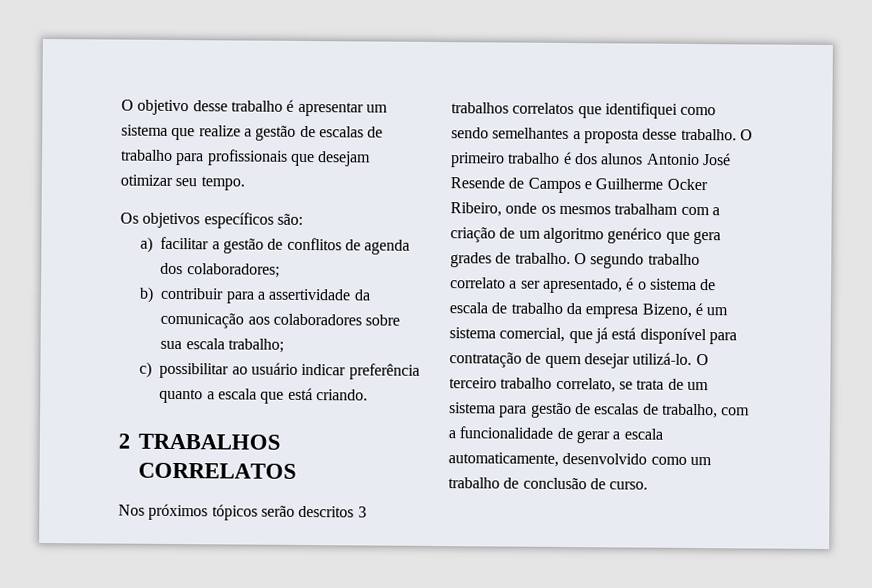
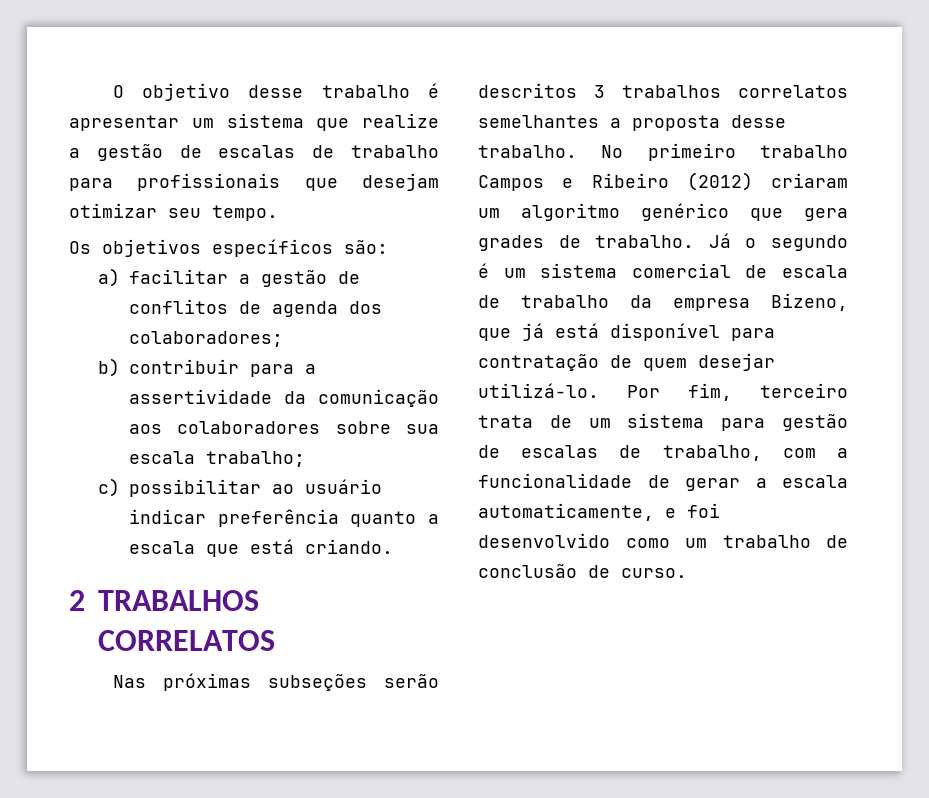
- Nos próximos tópicos serão descritos 3 trabalhos correlatos que identifiquei como sendo semelhantes a proposta desse trabalho.
+ Nas próximas subseções serão descritos 3 trabalhos correlatos semelhantes a proposta desse trabalho.
- O primeiro trabalho é dos alunos Antonio José Resende de Campos e Guilherme Ocker Ribeiro, onde os mesmos trabalham com a criação de um algoritmo genérico que gera grades de trabalho.
+ No primeiro trabalho Campos e Ribeiro (2012) criaram um algoritmo genérico que gera grades de trabalho.
- O segundo trabalho correlato a ser apresentado, é o sistema de escala de trabalho da empresa Bizeno, é um sistema comercial, que já está disponível para contratação de quem desejar utilizá-lo.
+ Já o segundo é um sistema comercial de escala de trabalho da empresa Bizeno, que já está disponível para contratação de quem desejar utilizá-lo.
- O terceiro trabalho correlato, se trata de um sistema para gestão de escalas de trabalho, com a funcionalidade de gerar a escala automaticamente, desenvolvido como um trabalho de conclusão de curso.
+ Por fim, terceiro trata de um sistema para gestão de escalas de trabalho, com a funcionalidade de gerar a escala automaticamente, e foi desenvolvido como um trabalho de conclusão de curso.

